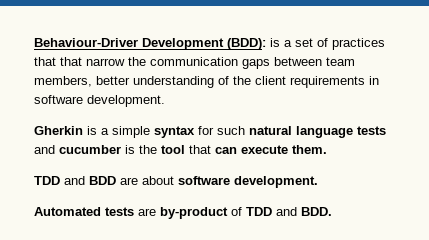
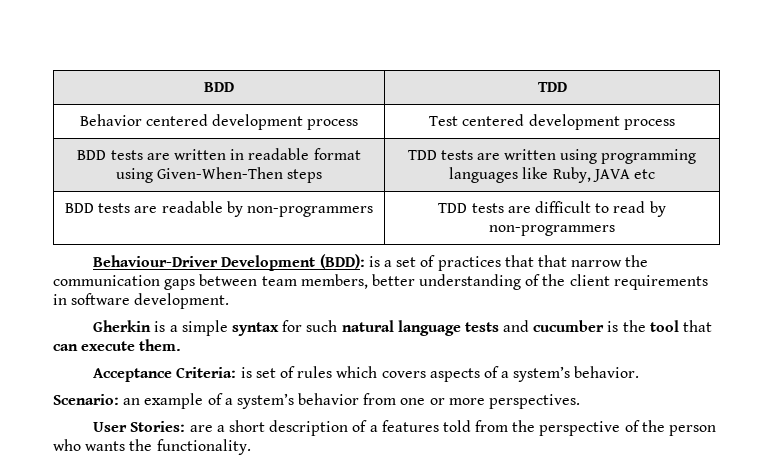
+ BDD | TDD
+ Behavior centered development process | Test centered development process
+ BDD tests are written in readable format using Given-When-Then steps | TDD tests are written using programming languages like Ruby, JAVA etc
+ BDD tests are readable by non-programmers | TDD tests are difficult to read by non-programmers
- TDD and BDD are about software development.
- Automated tests are by-product of TDD and BDD.
+ Acceptance Criteria: is set of rules which covers aspects of a system’s behavior.
+ Scenario: an example of a system’s behavior from one or more perspectives.
+ User Stories: are a short description of a features told from the perspective of the person who wants the functionality.

